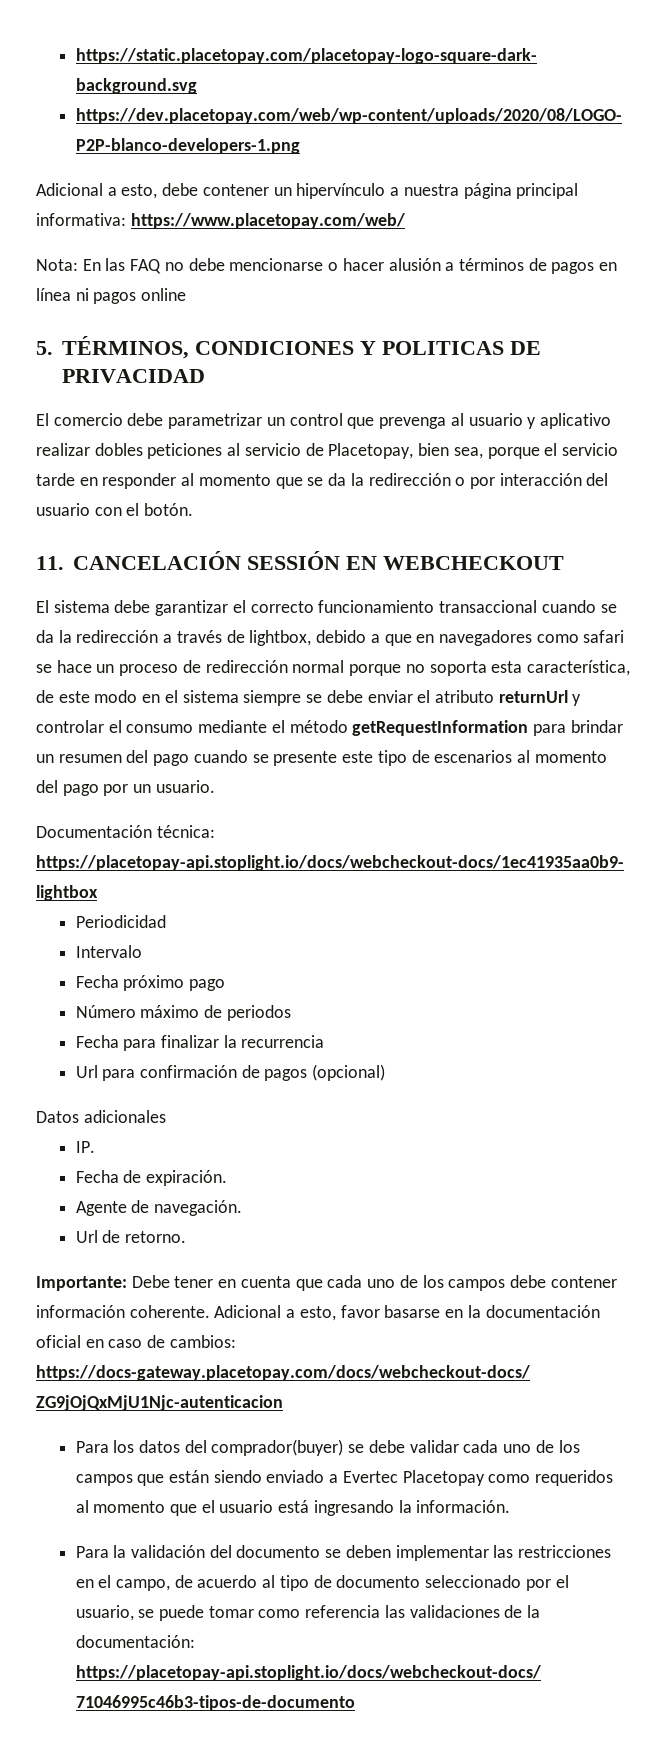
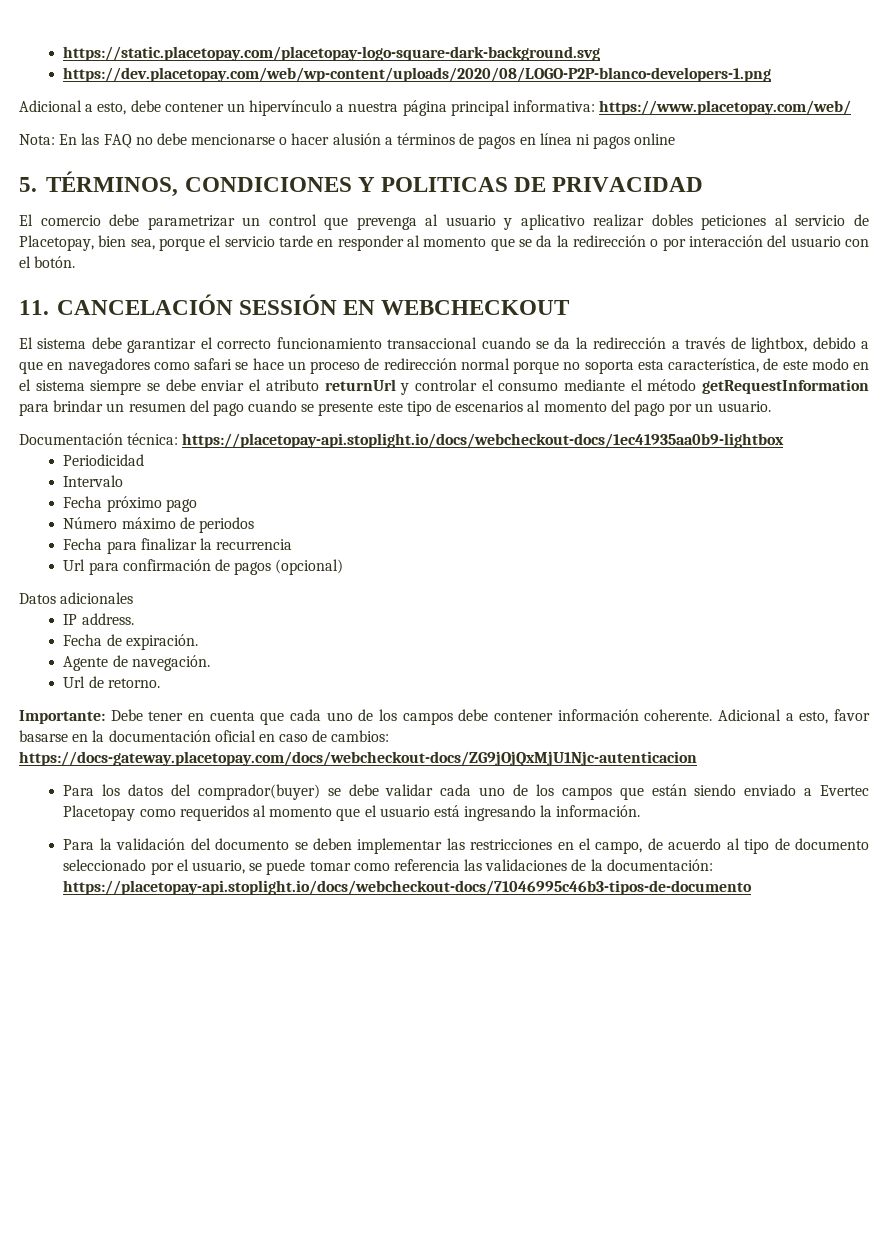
- IP.
+ IP address.

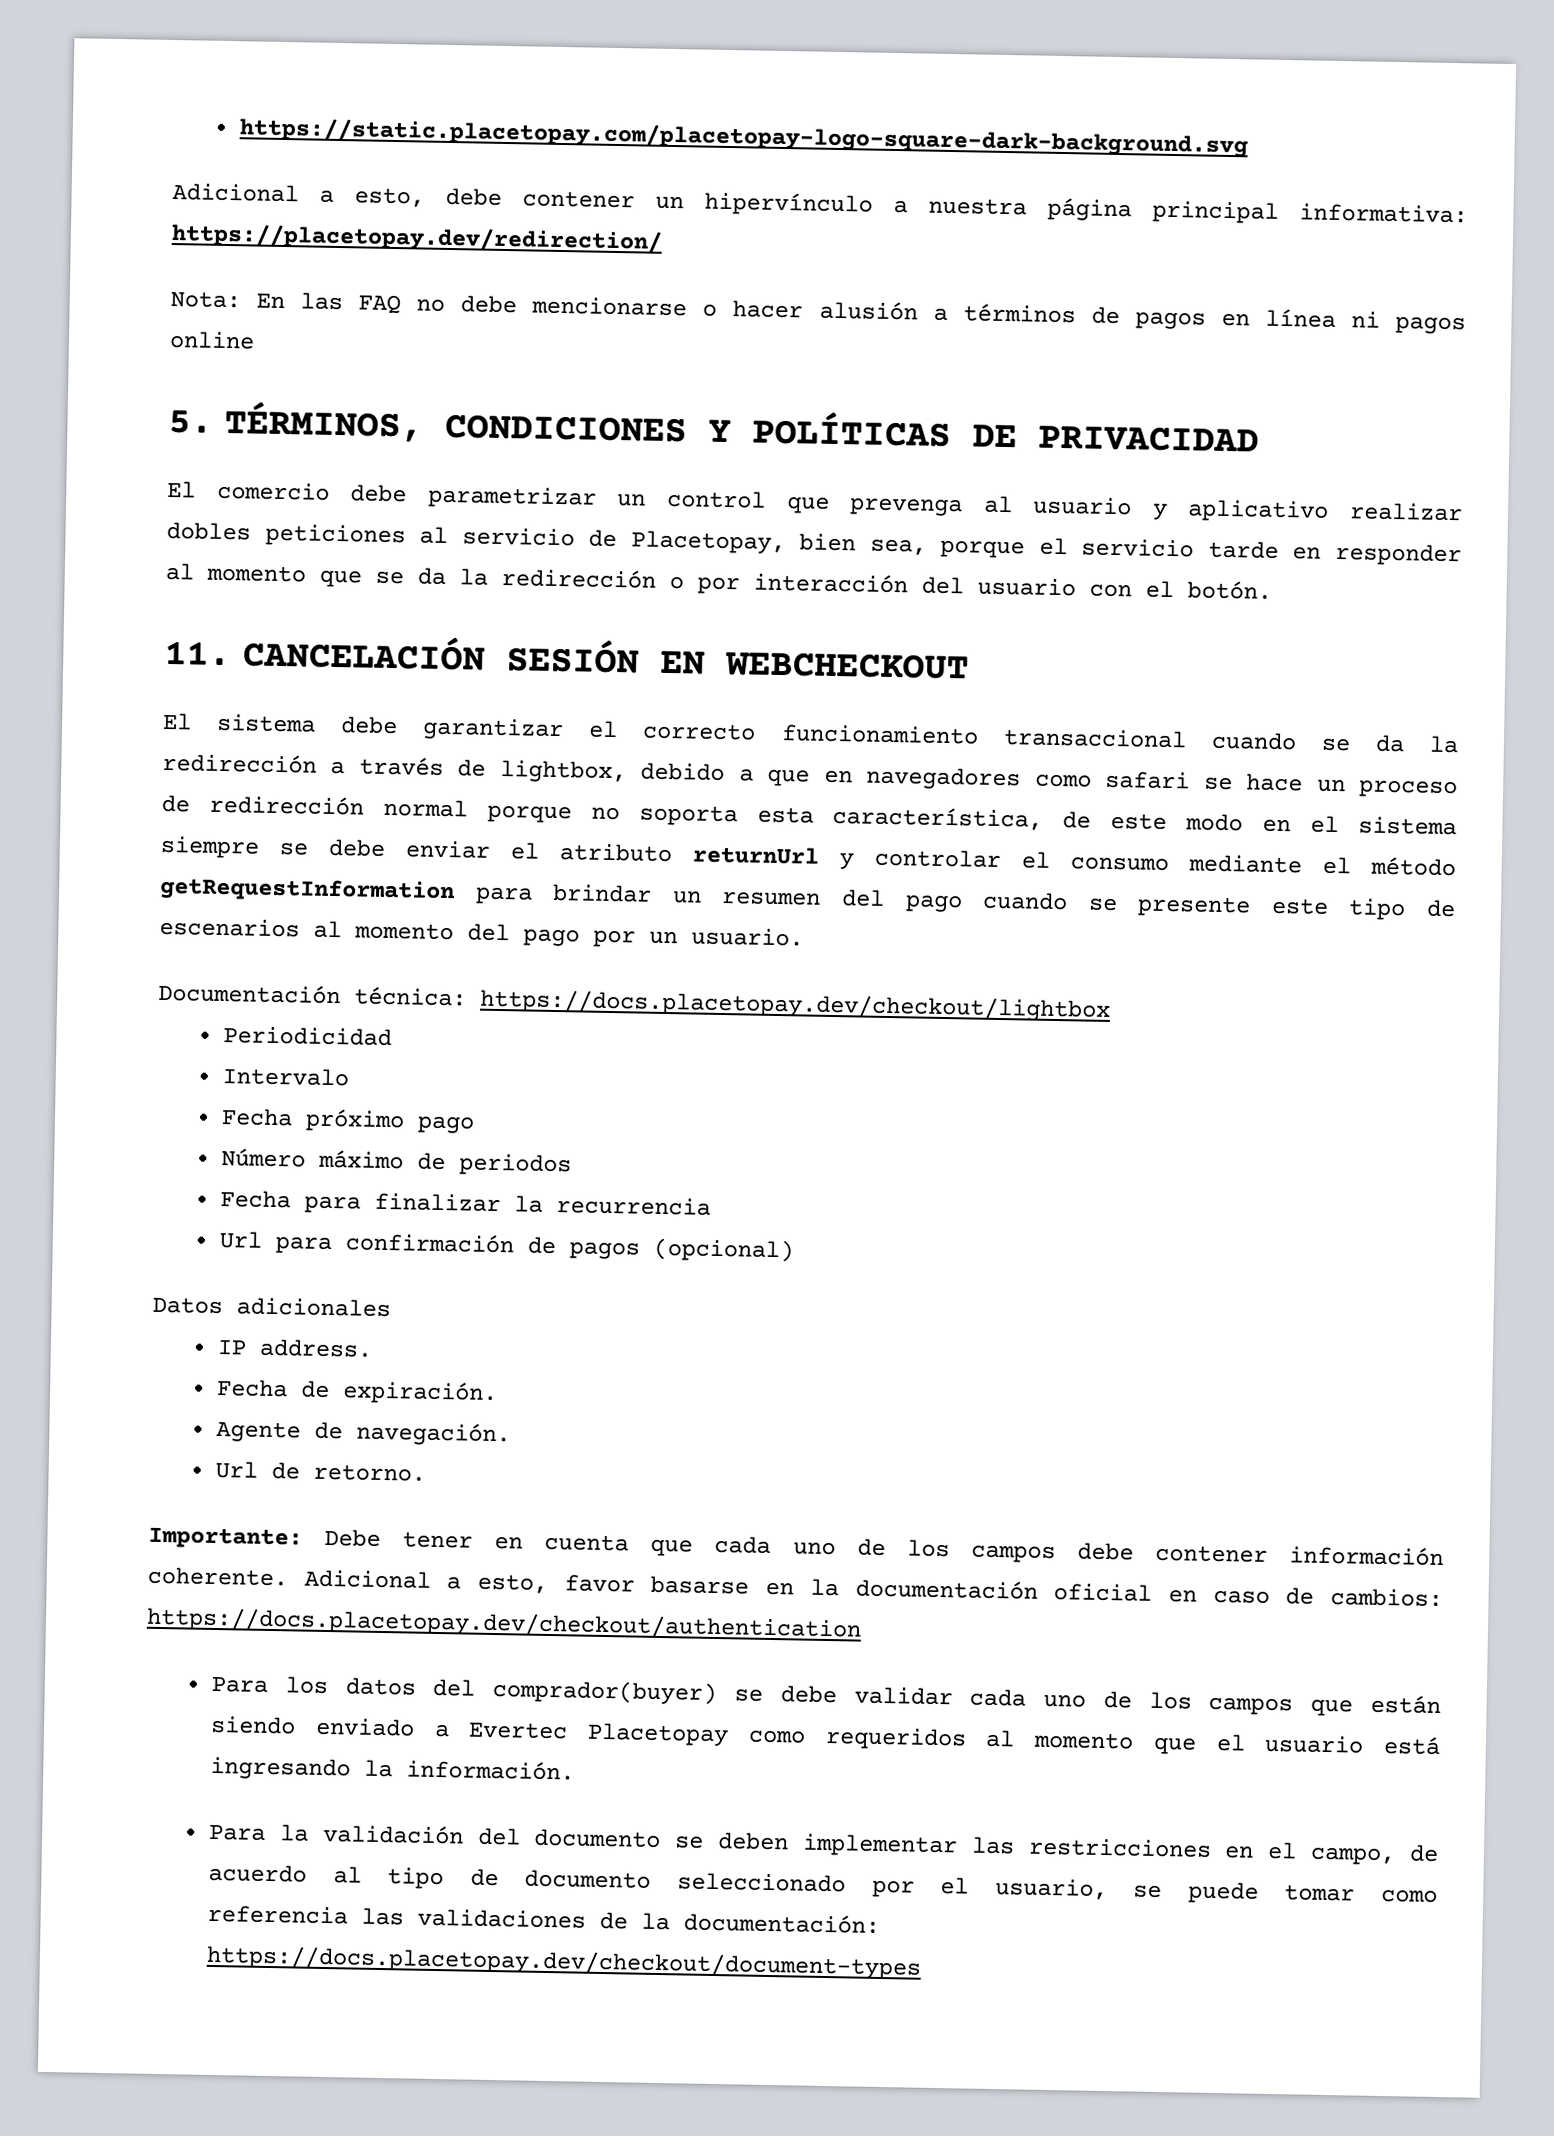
- https://dev.placetopay.com/web/wp-content/uploads/2020/08/LOGO-P2P-blanco-developers-1.png
- Adicional a esto, debe contener un hipervínculo a nuestra página principal informativa: https://www.placetopay.com/web/
+ Adicional a esto, debe contener un hipervínculo a nuestra página principal informativa: https://placetopay.dev/redirection/
- 5. TÉRMINOS, CONDICIONES Y POLITICAS DE PRIVACIDAD
+ 5. TÉRMINOS, CONDICIONES Y POLÍTICAS DE PRIVACIDAD
- 11. CANCELACIÓN SESSIÓN EN WEBCHECKOUT
+ 11. CANCELACIÓN SESIÓN EN WEBCHECKOUT
- Documentación técnica: https://placetopay-api.stoplight.io/docs/webcheckout-docs/1ec41935aa0b9-lightbox
+ Documentación técnica: https://docs.placetopay.dev/checkout/lightbox
- Adicional a esto, favor basarse en la documentación oficial en caso de cambios: https://docs-gateway.placetopay.com/docs/webcheckout-docs/ZG9jOjQxMjU1Njc-autenticacion
+ Adicional a esto, favor basarse en la documentación oficial en caso de cambios: https://docs.placetopay.dev/checkout/authentication
- Para la validación del documento se deben implementar las restricciones en el campo, de acuerdo al tipo de documento seleccionado por el usuario, se puede tomar como referencia las validaciones de la documentación: https://placetopay-api.stoplight.io/docs/webcheckout-docs/71046995c46b3-tipos-de-documento
+ Para la validación del documento se deben implementar las restricciones en el campo, de acuerdo al tipo de documento seleccionado por el usuario, se puede tomar como referencia las validaciones de la documentación: https://docs.placetopay.dev/checkout/document-types

